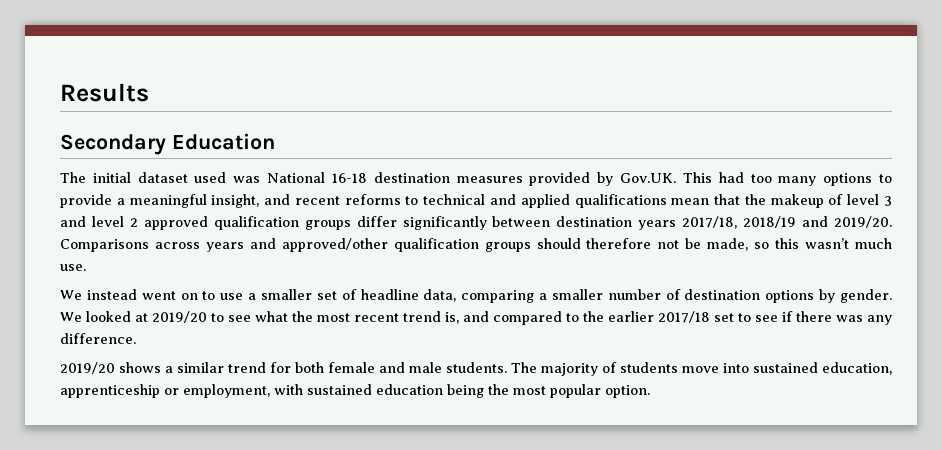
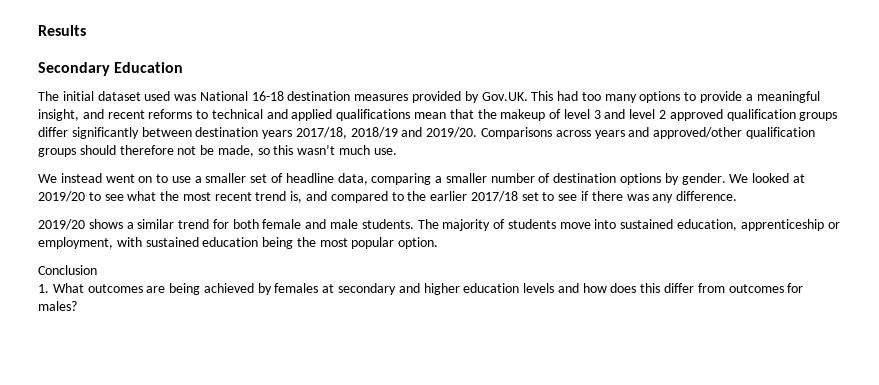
+ Conclusion
+ 1. What outcomes are being achieved by females at secondary and higher education levels and how does this differ from outcomes for males?

